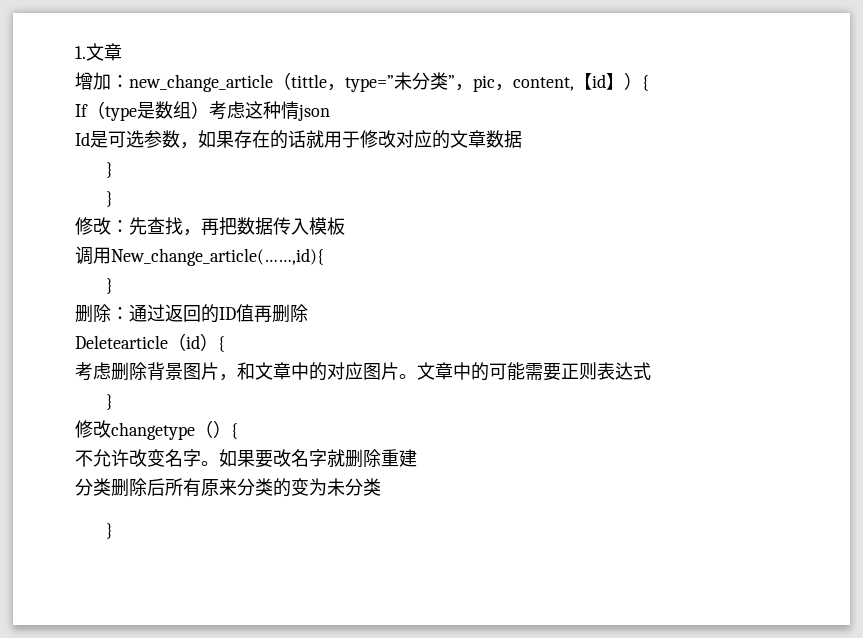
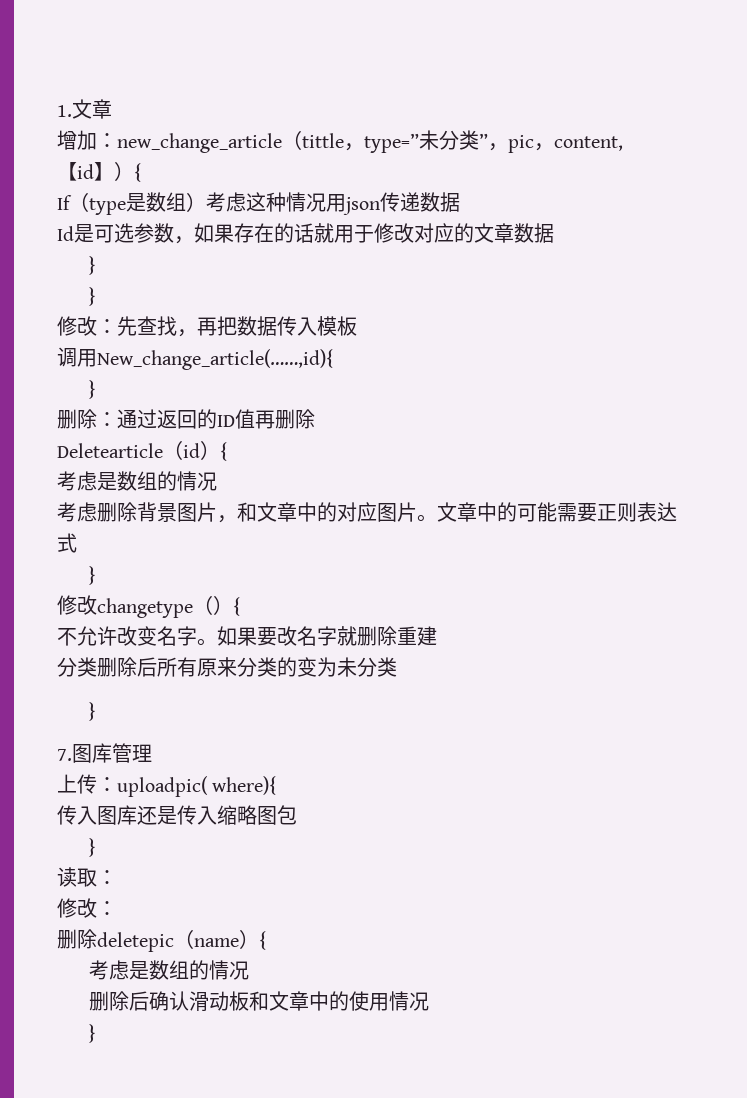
- If（type是数组）考虑这种情json
+ If（type是数组）考虑这种情况用json传递数据
  Deletearticle（id）{
+ 考虑是数组的情况
+ 7.图库管理
+ 上传：uploadpic( where){
+ 传入图库还是传入缩略图包
+ }
+ 读取：
+ 修改：
+ 删除deletepic（name）{
+ 考虑是数组的情况
+ 删除后确认滑动板和文章中的使用情况
+ }

